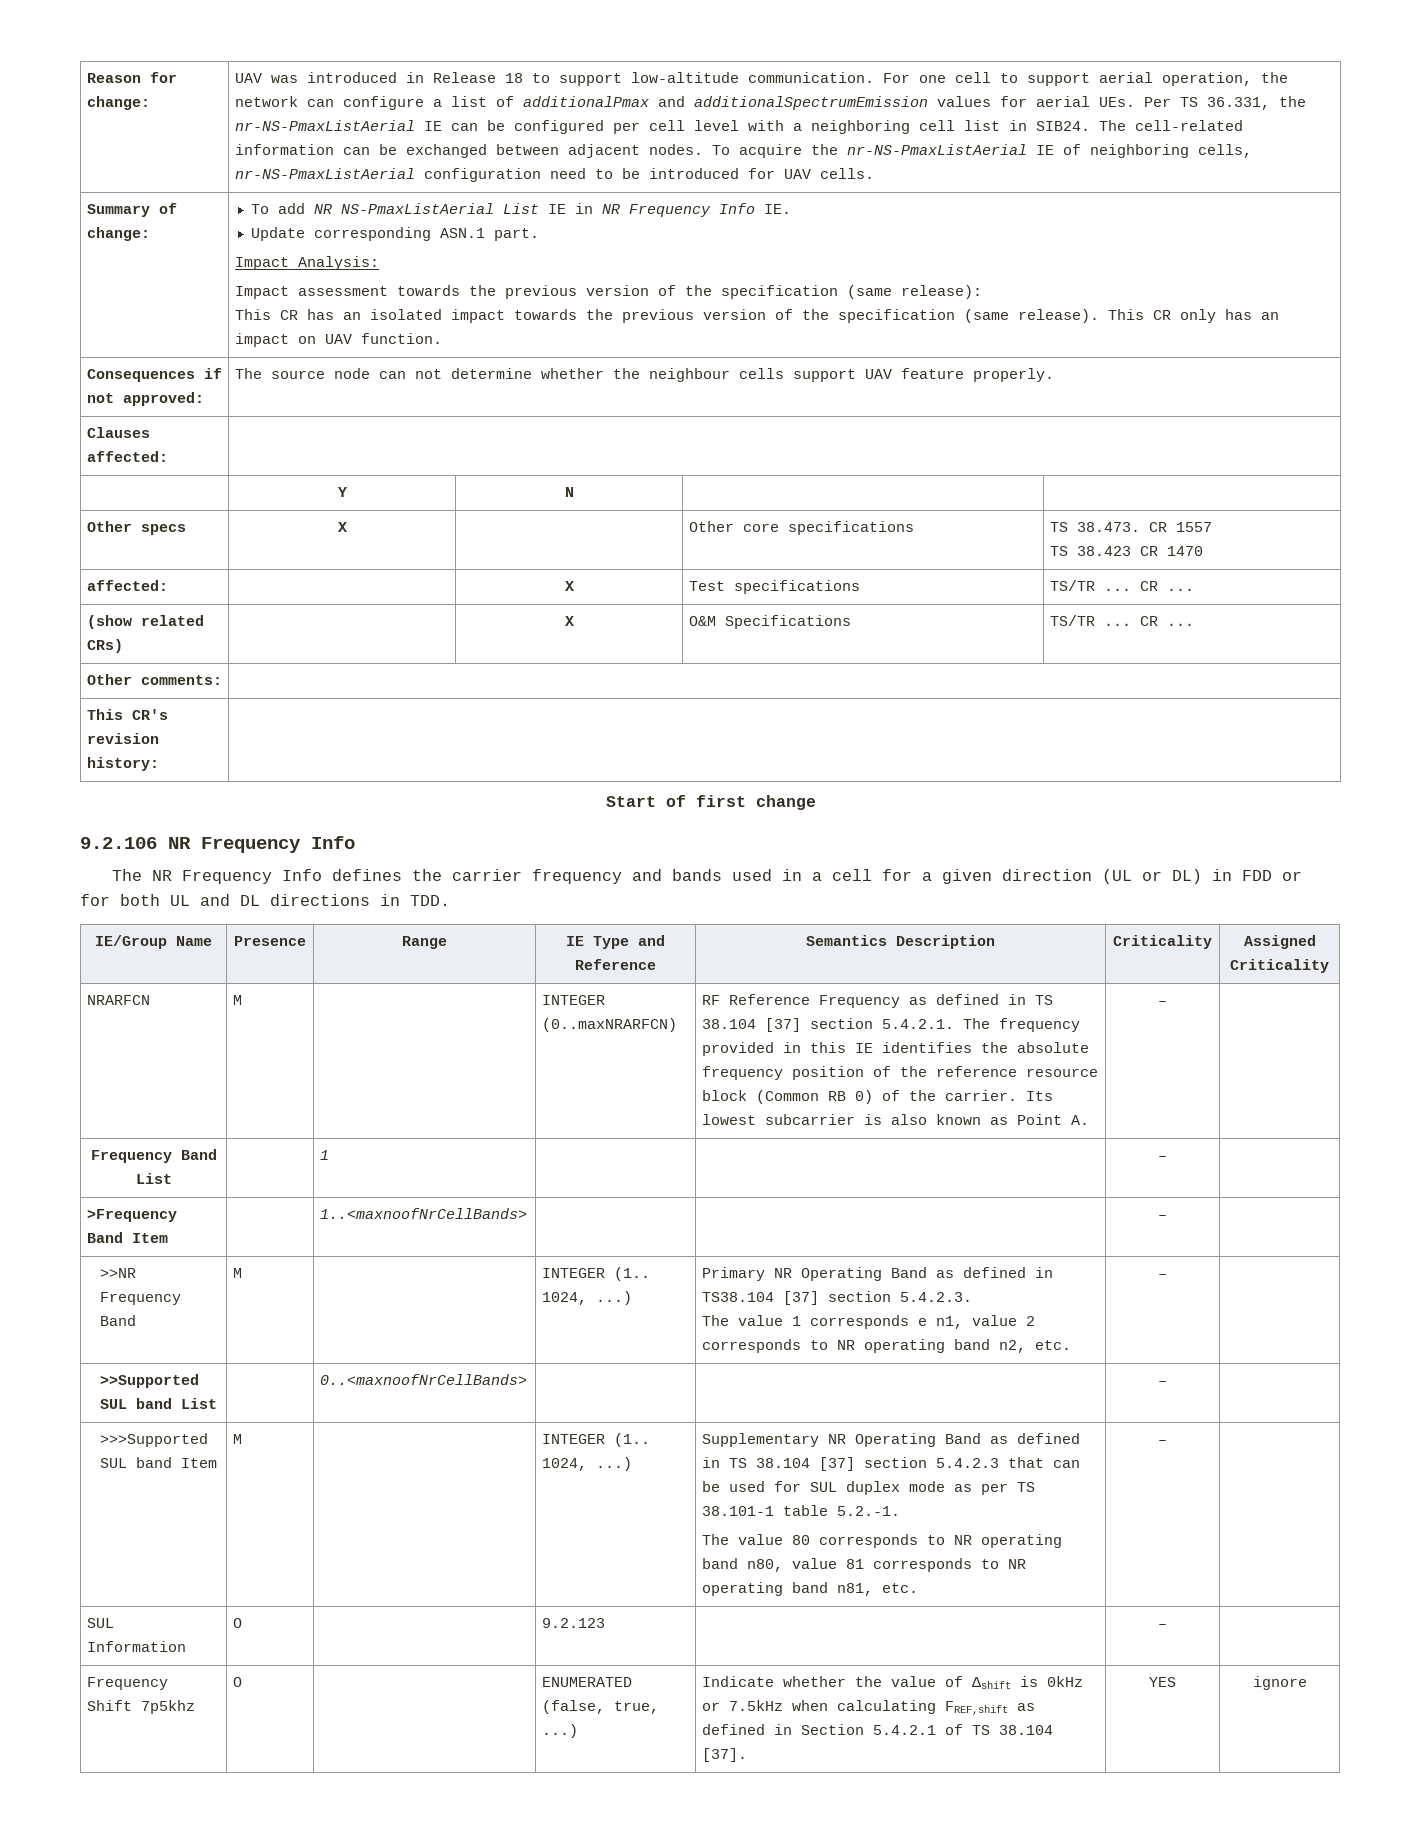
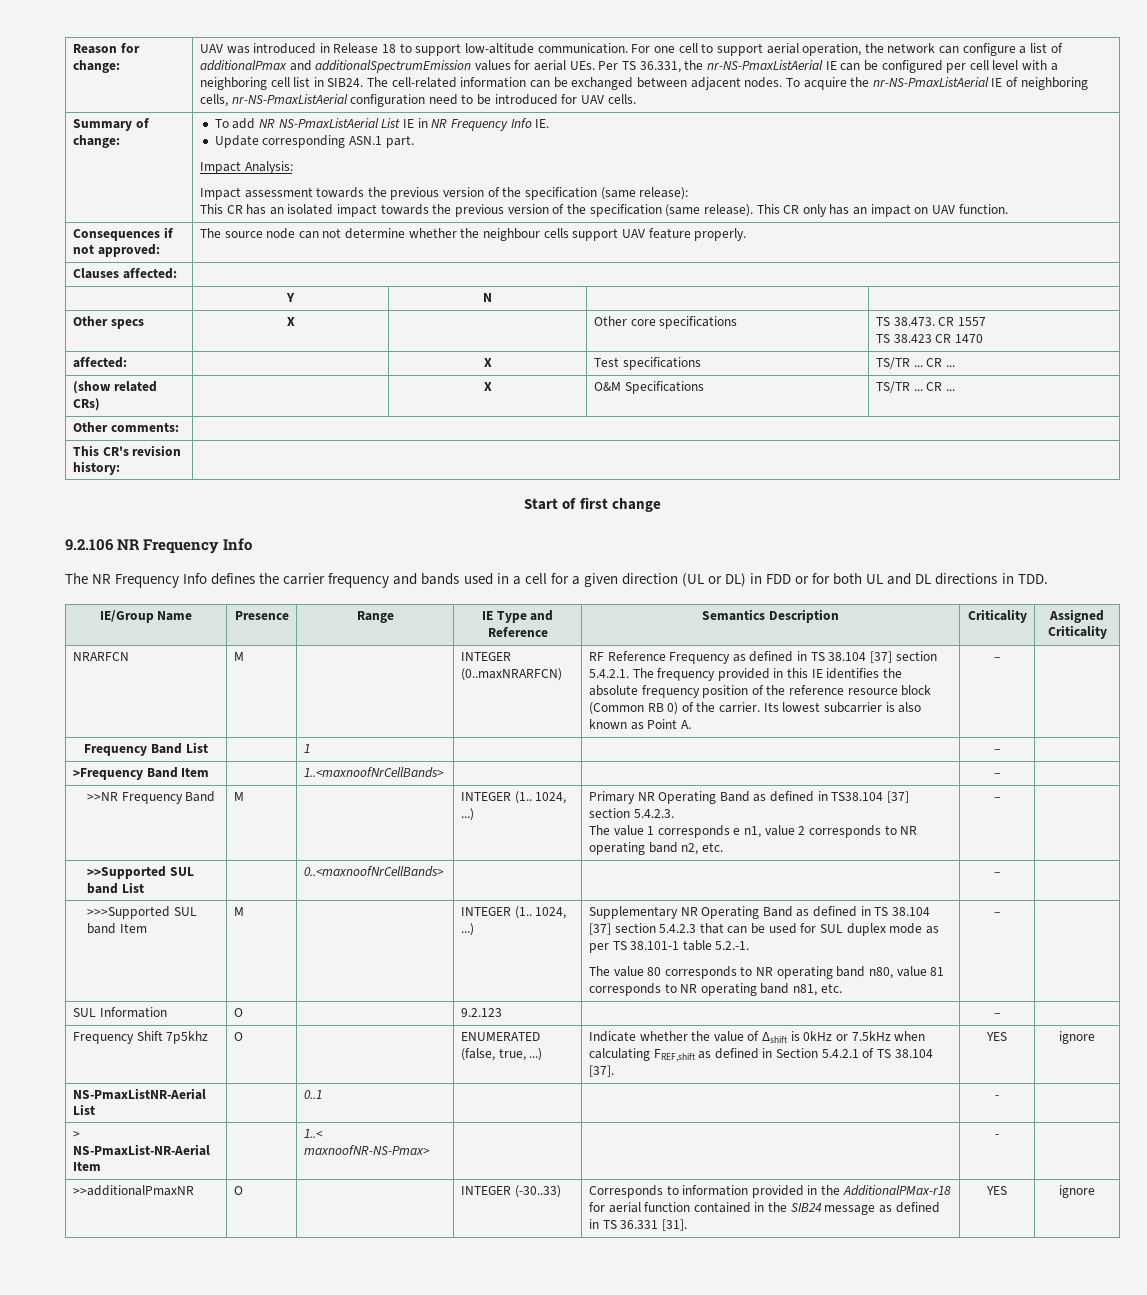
+ NS-PmaxListNR-Aerial List | | 0..1 | | | - |
+ > NS-PmaxList-NR-Aerial Item | | 1..< maxnoofNR-NS-Pmax> | | | - |
+ >>additionalPmaxNR | O | | INTEGER (-30..33) | Corresponds to information provided in the AdditionalPMax-r18 for aerial function contained in the SIB24 message as defined in TS 36.331 [31]. | YES | ignore

